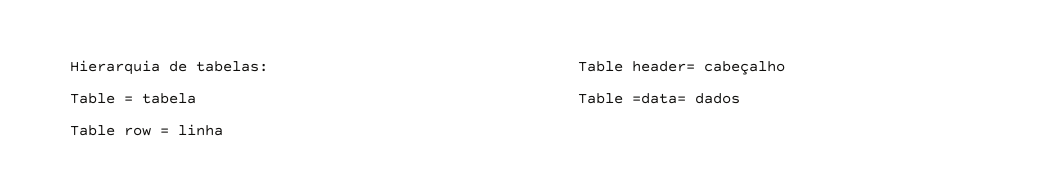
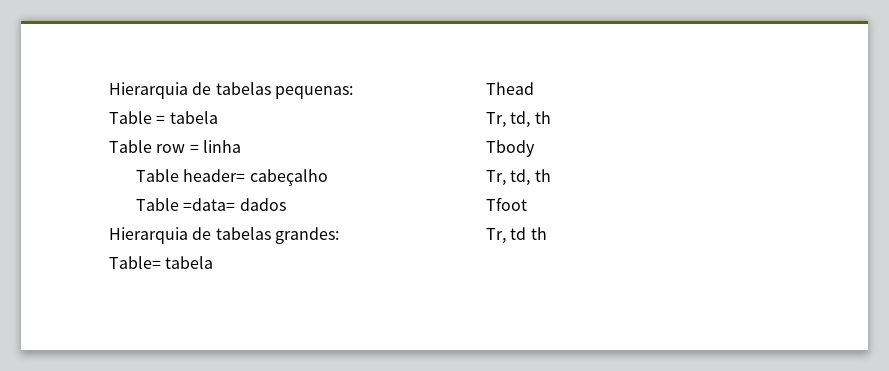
- Hierarquia de tabelas:
+ Hierarquia de tabelas pequenas:
+ Hierarquia de tabelas grandes:
+ Table= tabela
+ Thead
+ Tr, td, th
+ Tbody
+ Tr, td, th
+ Tfoot
+ Tr, td th

